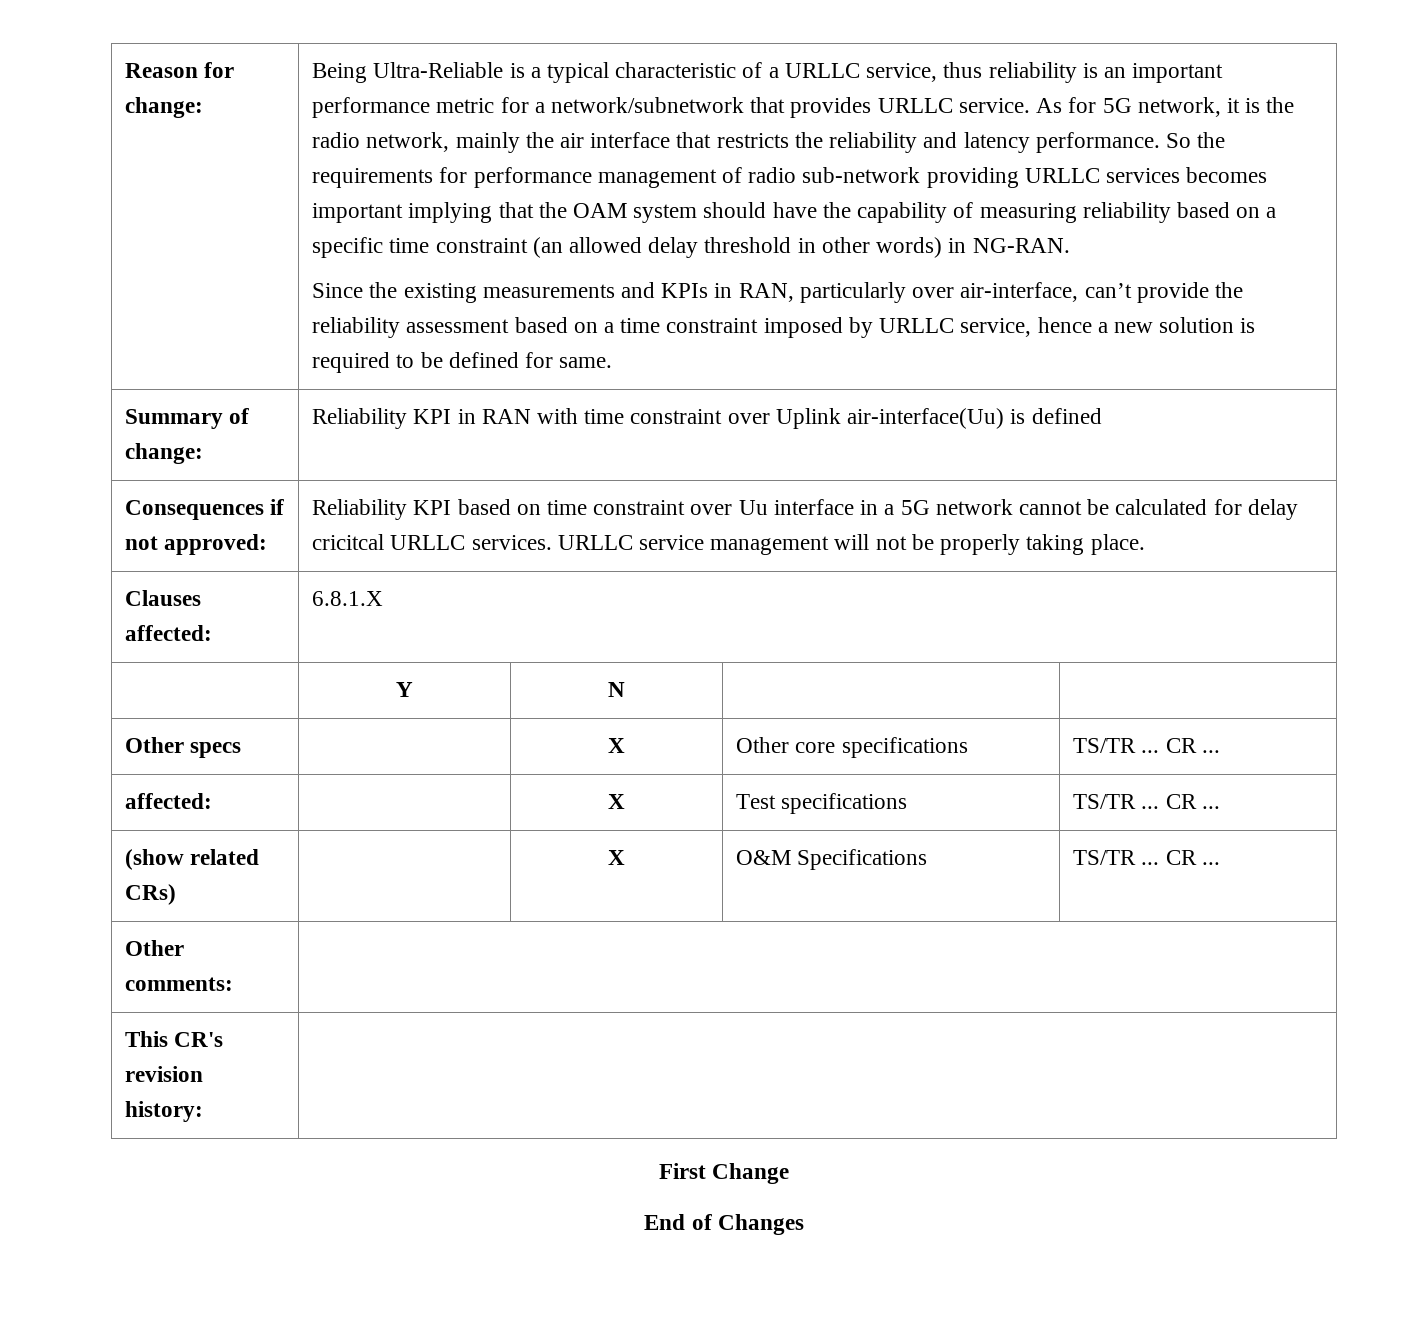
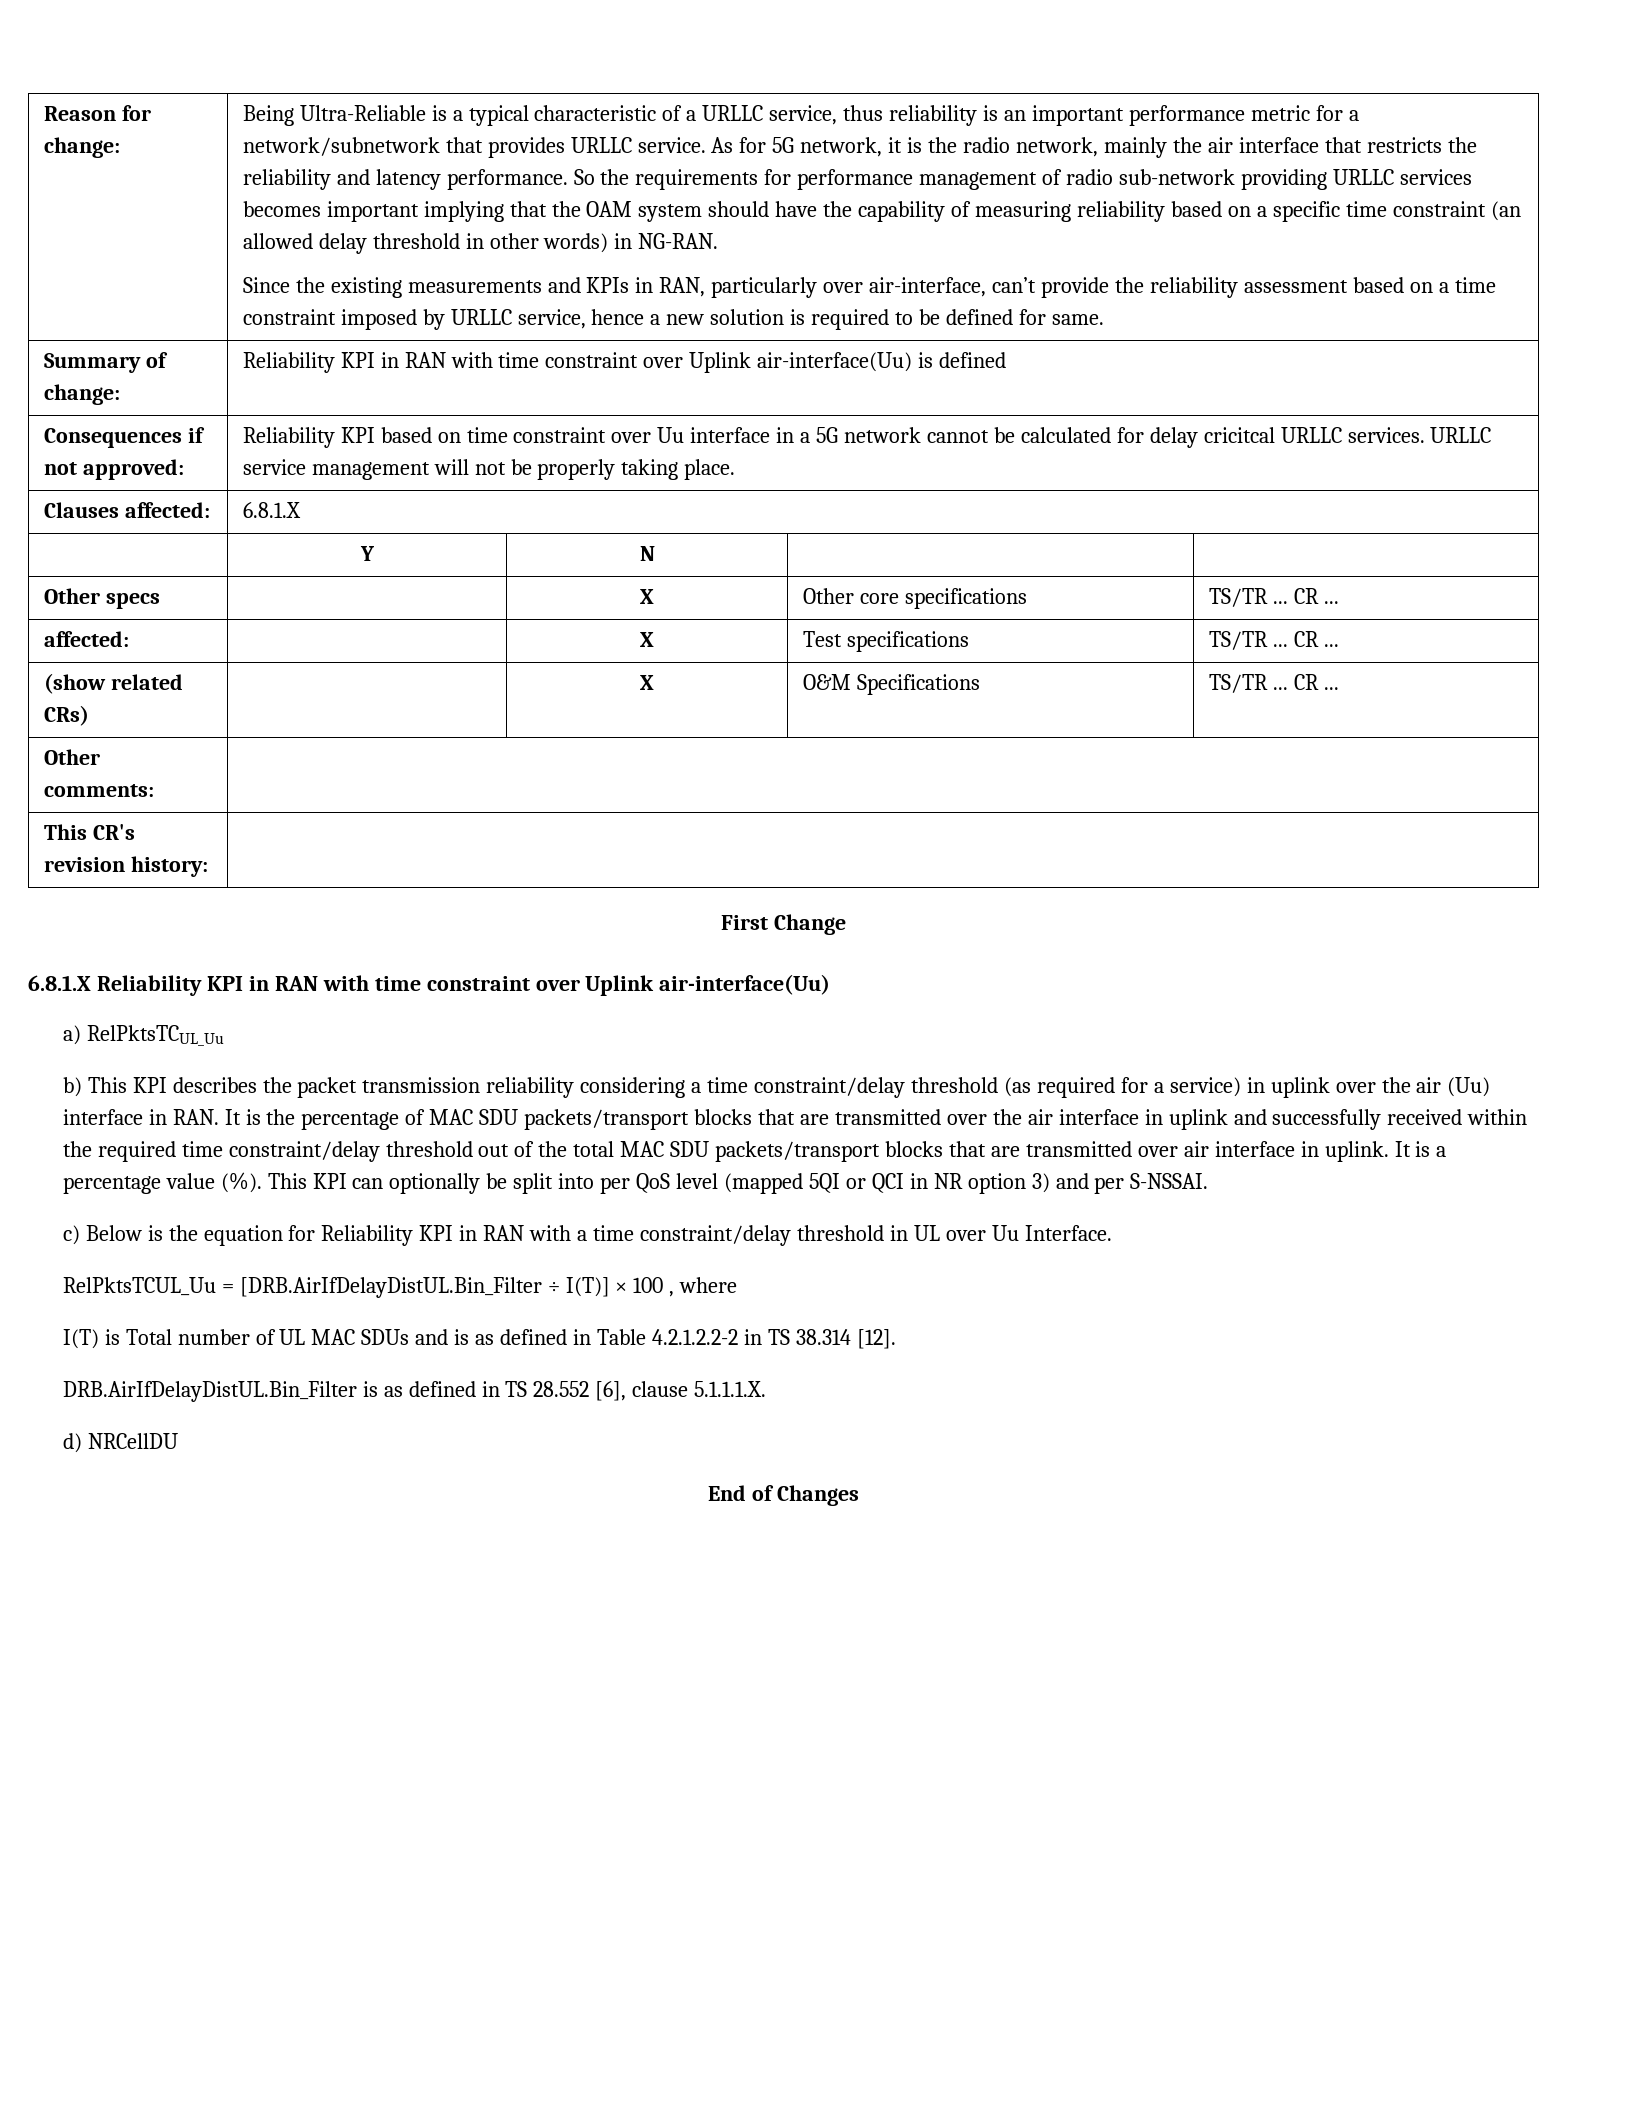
+ 6.8.1.X Reliability KPI in RAN with time constraint over Uplink air-interface(Uu)
+ a) RelPktsTCUL_Uu
+ b) This KPI describes the packet transmission reliability considering a time constraint/delay threshold (as required for a service) in uplink over the air (Uu) interface in RAN. It is the percentage of MAC SDU packets/transport blocks that are transmitted over the air interface in uplink and successfully received within the required time constraint/delay threshold out of the total MAC SDU packets/transport blocks that are transmitted over air interface in uplink. It is a percentage value (%). This KPI can optionally be split into per QoS level (mapped 5QI or QCI in NR option 3) and per S-NSSAI.
+ c) Below is the equation for Reliability KPI in RAN with a time constraint/delay threshold in UL over Uu Interface.
+ RelPktsTCUL_Uu = [DRB.AirIfDelayDistUL.Bin_Filter ÷ I(T)] × 100 , where
+ I(T) is Total number of UL MAC SDUs and is as defined in Table 4.2.1.2.2-2 in TS 38.314 [12].
+ DRB.AirIfDelayDistUL.Bin_Filter is as defined in TS 28.552 [6], clause 5.1.1.1.X.
+ d) NRCellDU

